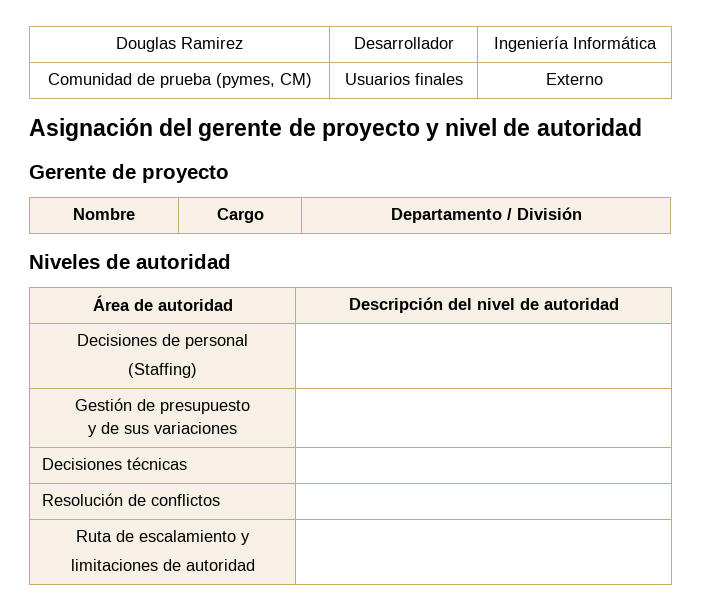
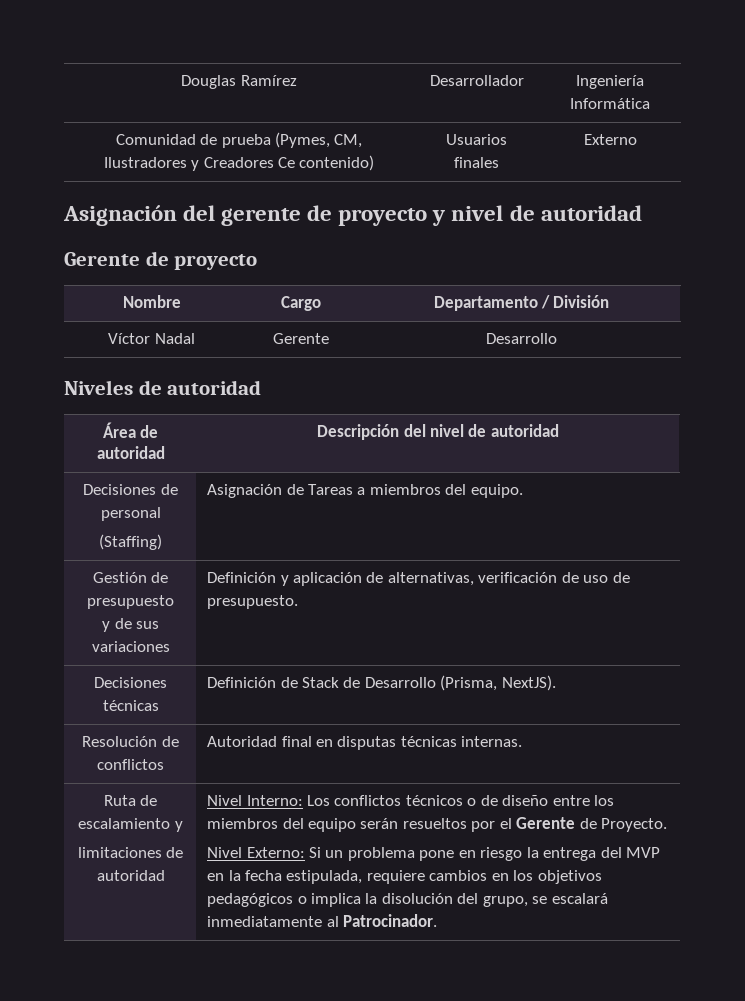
- Douglas Ramirez | Desarrollador | Ingeniería Informática
+ Douglas Ramírez | Desarrollador | Ingeniería Informática
- Comunidad de prueba (pymes, CM) | Usuarios finales | Externo
+ Comunidad de prueba (Pymes, CM, Ilustradores y Creadores Ce contenido) | Usuarios finales | Externo
+ Víctor Nadal | Gerente | Desarrollo
  Decisiones de personal
- (Staffing) |
+ (Staffing) | Asignación de Tareas a miembros del equipo.
  Gestión de presupuesto
- y de sus variaciones |
- Decisiones técnicas |
- Resolución de conflictos |
+ y de sus variaciones | Definición y aplicación de alternativas, verificación de uso de presupuesto.
+ Decisiones técnicas | Definición de Stack de Desarrollo (Prisma, NextJS).
+ Resolución de conflictos | Autoridad final en disputas técnicas internas.
+ Nivel Interno: Los conflictos técnicos o de diseño entre los miembros del equipo serán resueltos por el Gerente de Proyecto.
+ Nivel Externo: Si un problema pone en riesgo la entrega del MVP en la fecha estipulada, requiere cambios en los objetivos pedagógicos o implica la disolución del grupo, se escalará inmediatamente al Patrocinador.

